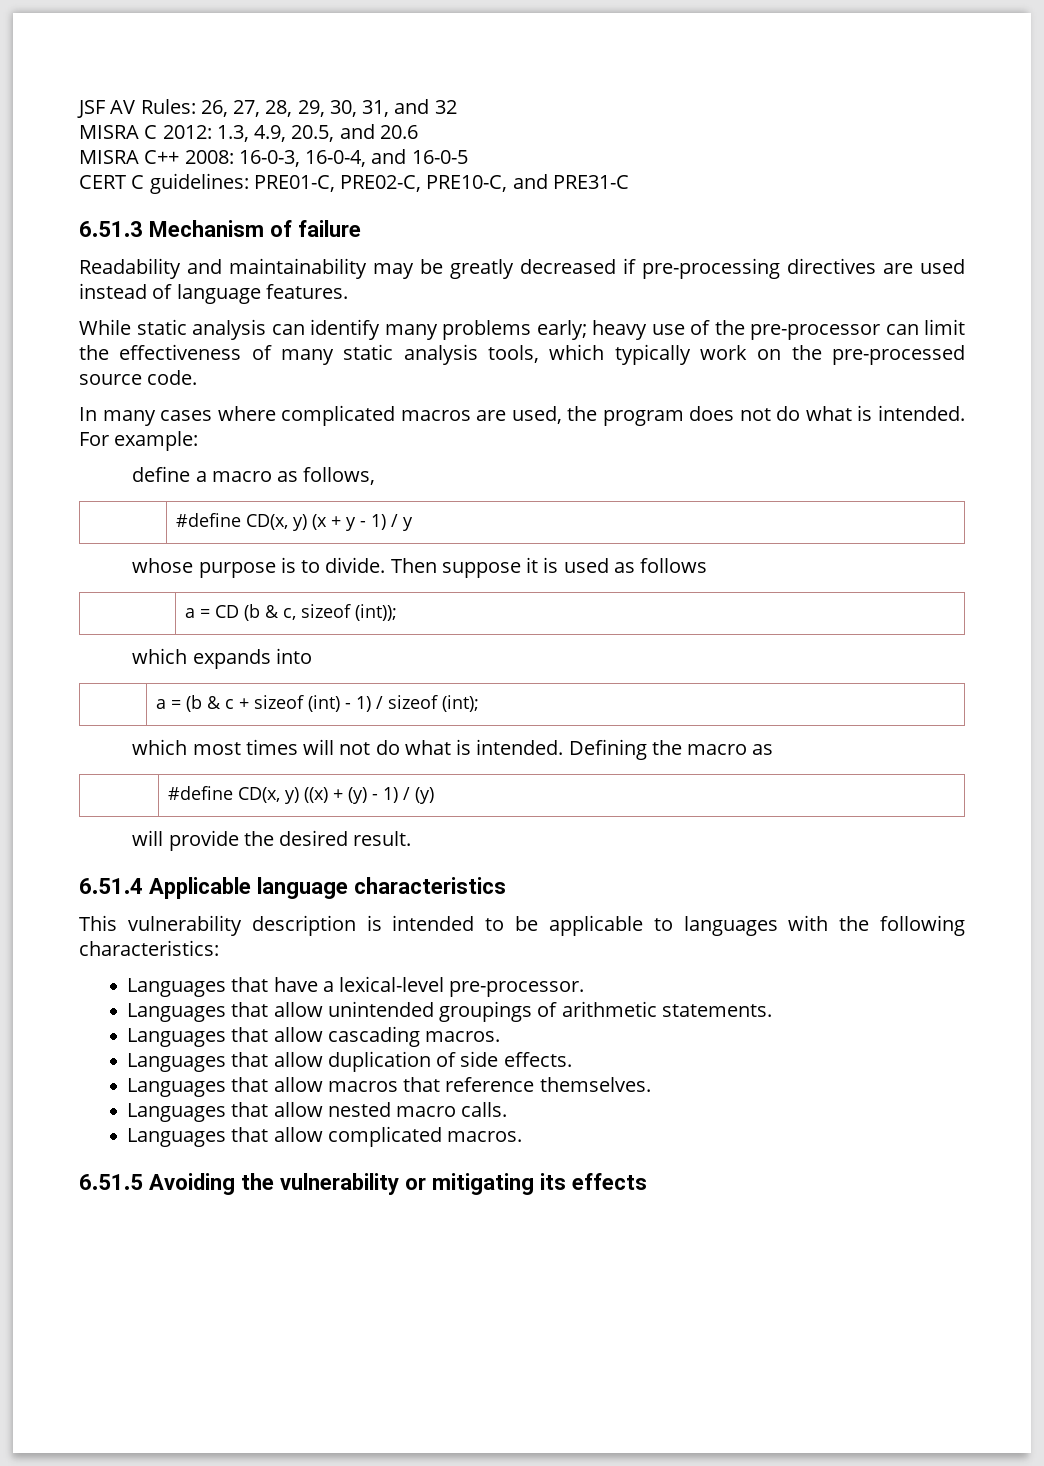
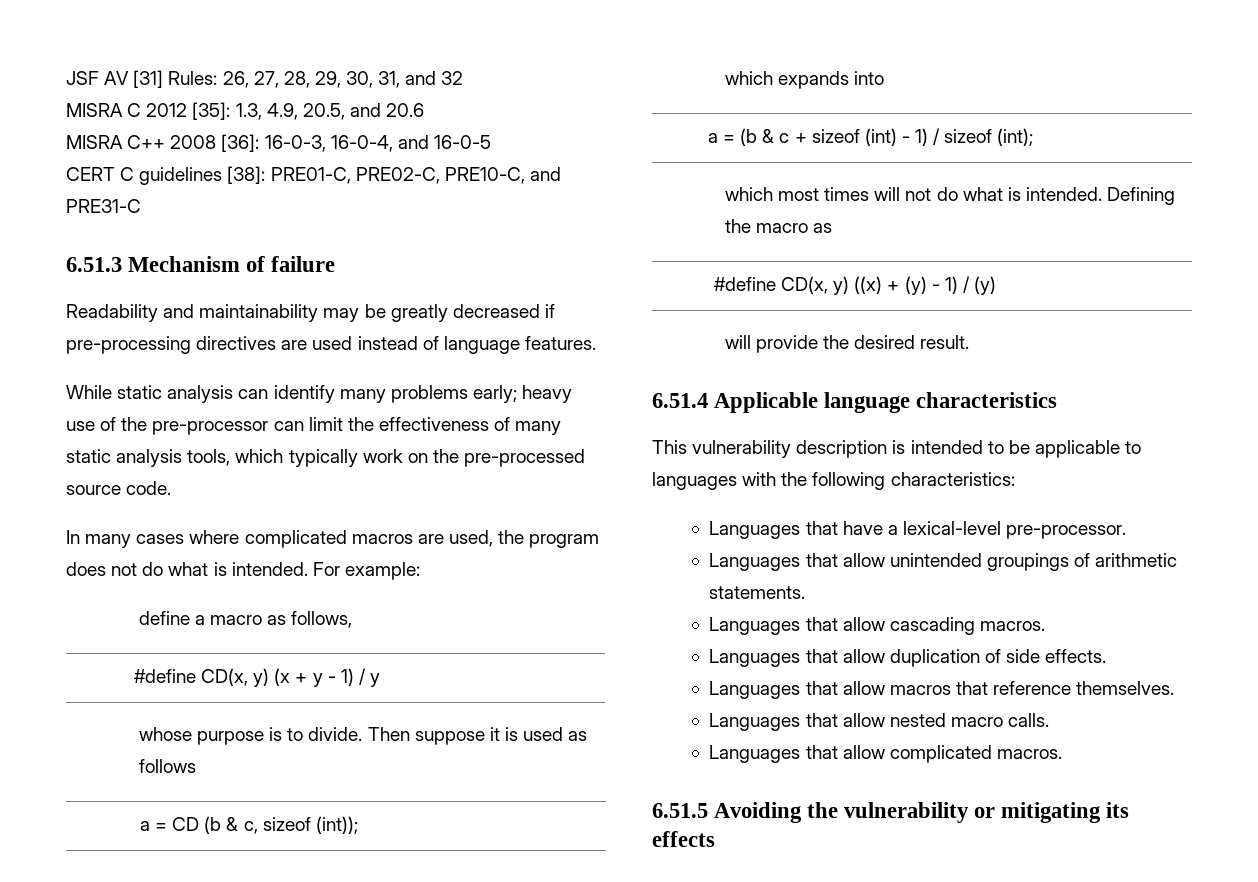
- JSF AV Rules: 26, 27, 28, 29, 30, 31, and 32
+ JSF AV [31] Rules: 26, 27, 28, 29, 30, 31, and 32
- MISRA C 2012: 1.3, 4.9, 20.5, and 20.6
+ MISRA C 2012 [35]: 1.3, 4.9, 20.5, and 20.6
- MISRA C++ 2008: 16-0-3, 16-0-4, and 16-0-5
+ MISRA C++ 2008 [36]: 16-0-3, 16-0-4, and 16-0-5
- CERT C guidelines: PRE01-C, PRE02-C, PRE10-C, and PRE31-C
+ CERT C guidelines [38]: PRE01-C, PRE02-C, PRE10-C, and PRE31-C

